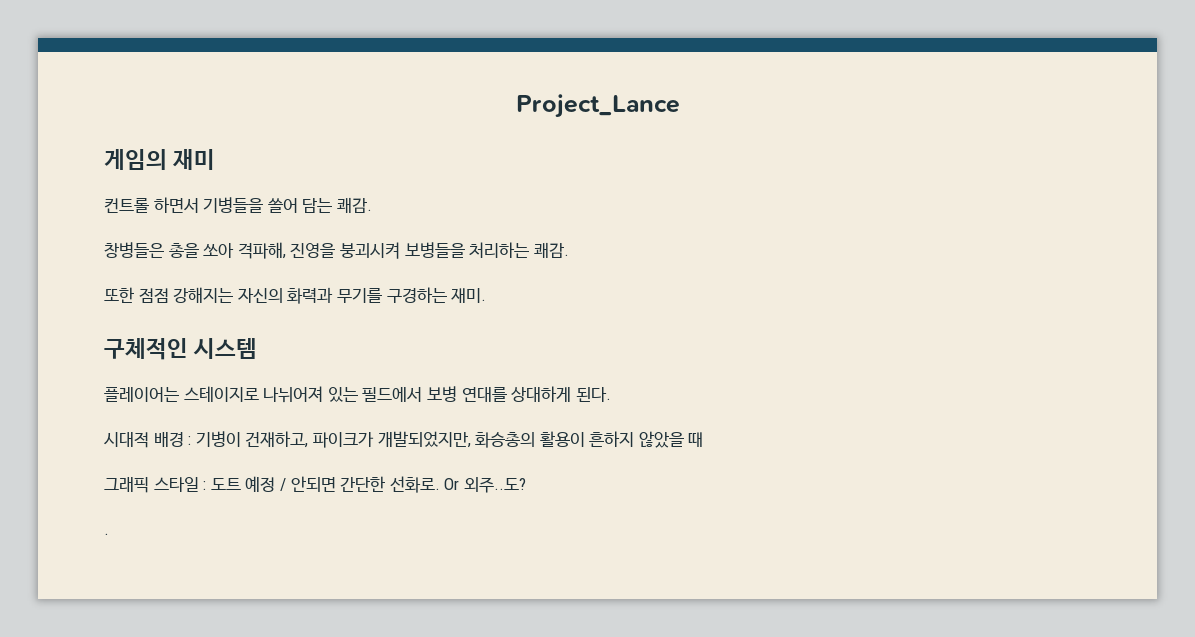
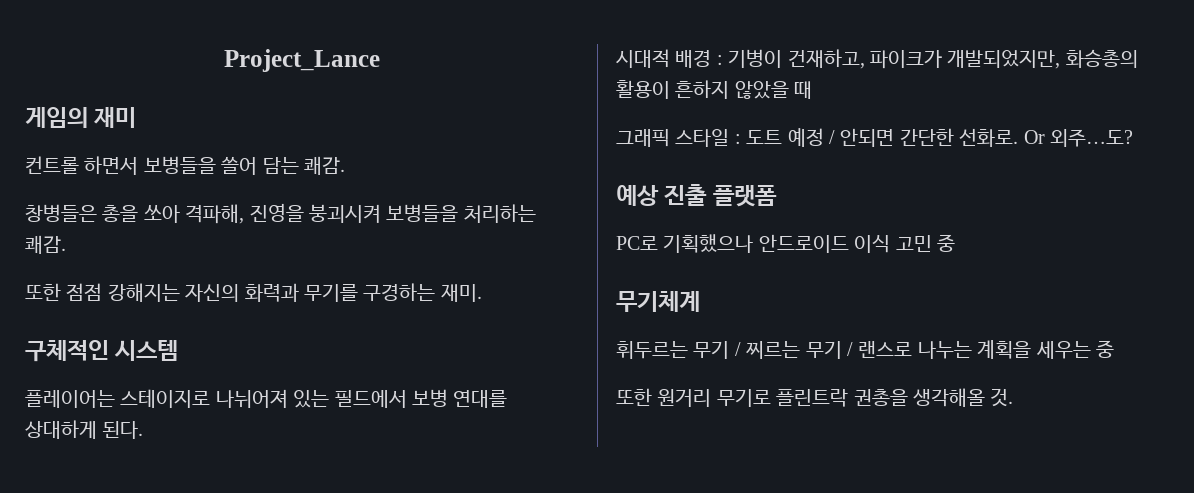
- 컨트롤 하면서 기병들을 쓸어 담는 쾌감.
+ 컨트롤 하면서 보병들을 쓸어 담는 쾌감.
- Or 외주..도?
- .
+ Or 외주…도?
+ 예상 진출 플랫폼
+ PC로 기획했으나 안드로이드 이식 고민 중
+ 무기체계
+ 휘두르는 무기 / 찌르는 무기 / 랜스로 나누는 계획을 세우는 중
+ 또한 원거리 무기로 플린트락 권총을 생각해올 것.

